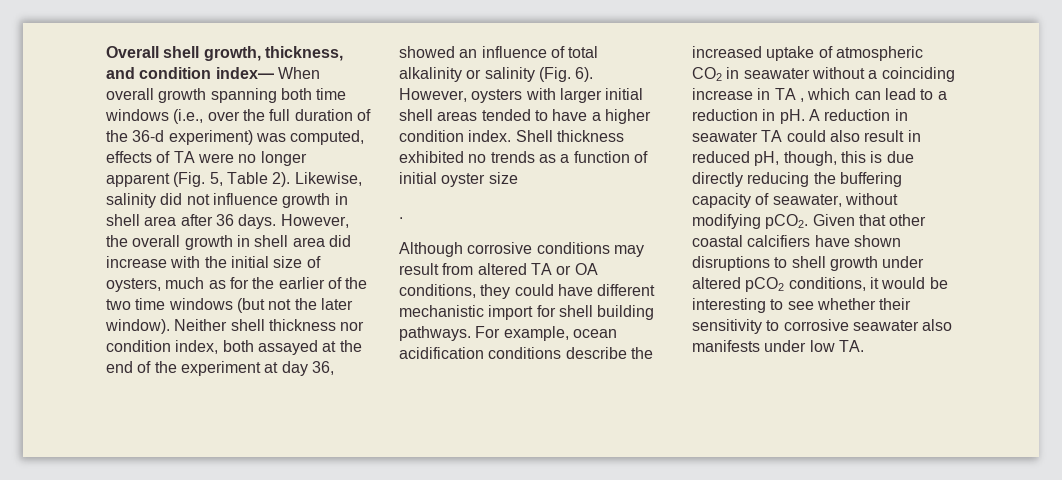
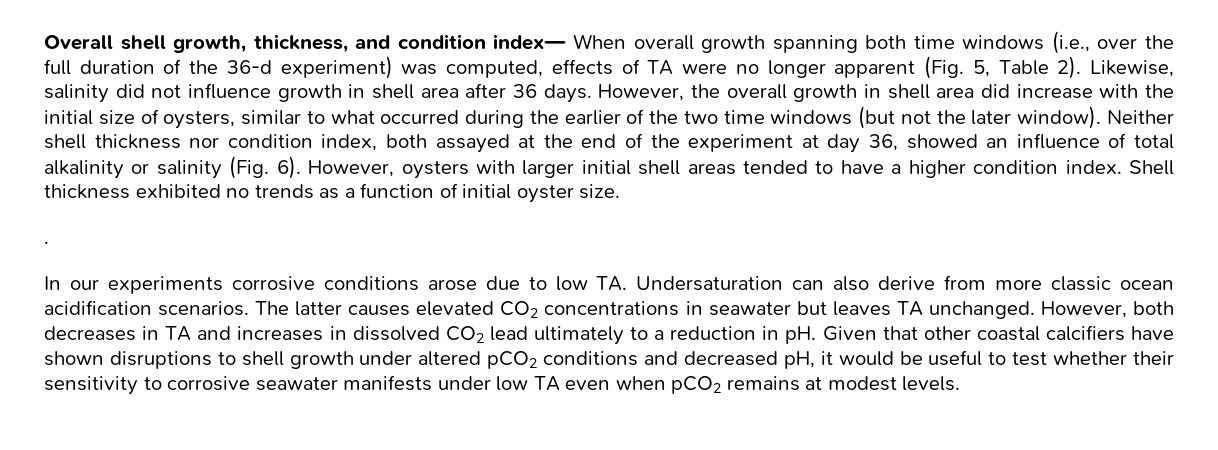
- However, the overall growth in shell area did increase with the initial size of oysters, much as for the earlier of the two time windows (but not the later window).
+ However, the overall growth in shell area did increase with the initial size of oysters, similar to what occurred during the earlier of the two time windows (but not the later window).
- Shell thickness exhibited no trends as a function of initial oyster size
+ Shell thickness exhibited no trends as a function of initial oyster size.
- Although corrosive conditions may result from altered TA or OA conditions, they could have different mechanistic import for shell building pathways. For example, ocean acidification conditions describe the increased uptake of atmospheric CO2 in seawater without a coinciding increase in TA , which can lead to a reduction in pH.
+ In our experiments corrosive conditions arose due to low TA. Undersaturation can also derive from more classic ocean acidification scenarios. The latter causes elevated CO2 concentrations in seawater but leaves TA unchanged. However, both decreases in TA and increases in dissolved CO2 lead ultimately to a reduction in pH.
- A reduction in seawater TA could also result in reduced pH, though, this is due directly reducing the buffering capacity of seawater, without modifying pCO2.
- Given that other coastal calcifiers have shown disruptions to shell growth under altered pCO2 conditions, it would be interesting to see whether their sensitivity to corrosive seawater also manifests under low TA.
+ Given that other coastal calcifiers have shown disruptions to shell growth under altered pCO2 conditions and decreased pH, it would be useful to test whether their sensitivity to corrosive seawater manifests under low TA even when pCO2 remains at modest levels.

